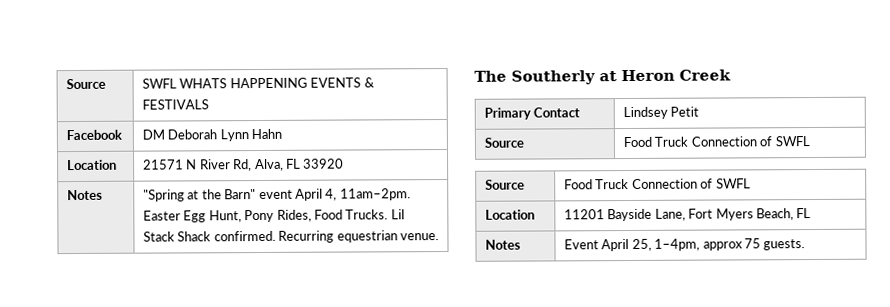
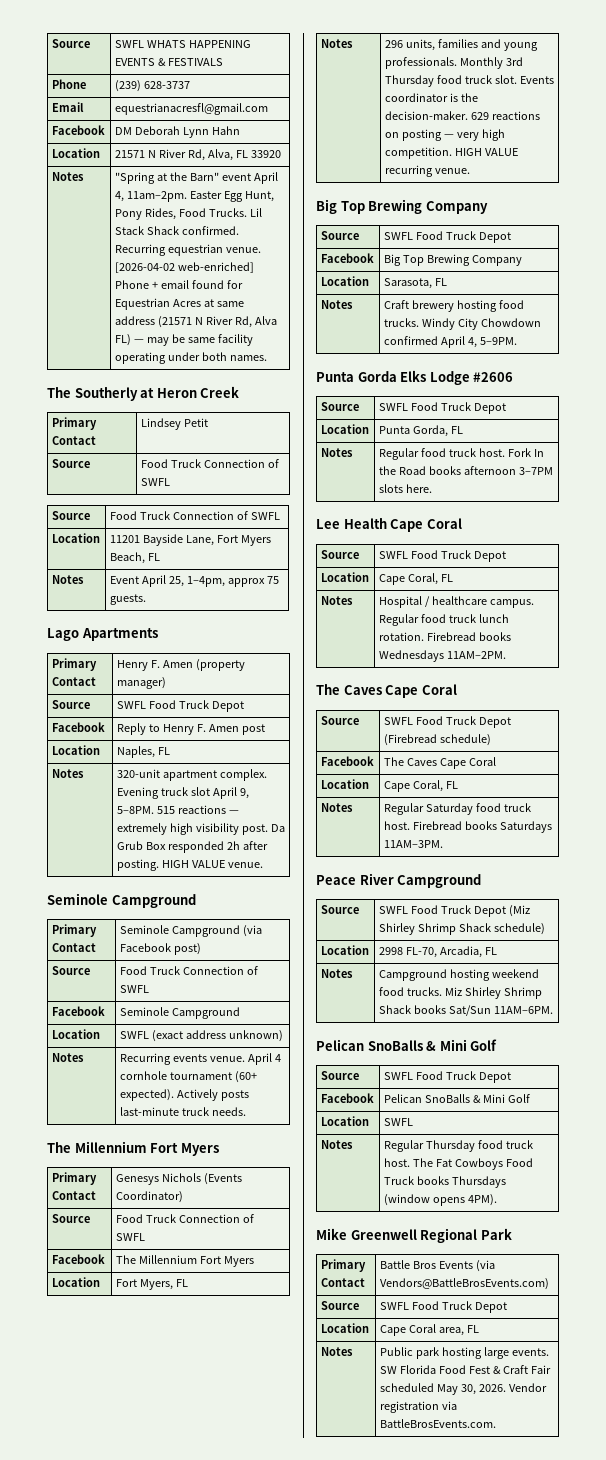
+ Phone | (239) 628-3737
+ Email | equestrianacresfl@gmail.com
+ [2026-04-02 web-enriched] Phone + email found for Equestrian Acres at same address (21571 N River Rd, Alva FL) — may be same facility operating under both names.
+ Lago Apartments
+ Primary Contact | Henry F. Amen (property manager)
+ Source | SWFL Food Truck Depot
+ Facebook | Reply to Henry F. Amen post
+ Location | Naples, FL
+ Notes | 320-unit apartment complex. Evening truck slot April 9, 5–8PM. 515 reactions — extremely high visibility post. Da Grub Box responded 2h after posting. HIGH VALUE venue.
+ Seminole Campground
+ Primary Contact | Seminole Campground (via Facebook post)
+ Source | Food Truck Connection of SWFL
+ Facebook | Seminole Campground
+ Location | SWFL (exact address unknown)
+ Notes | Recurring events venue. April 4 cornhole tournament (60+ expected). Actively posts last-minute truck needs.
+ The Millennium Fort Myers
+ Primary Contact | Genesys Nichols (Events Coordinator)
+ Source | Food Truck Connection of SWFL
+ Facebook | The Millennium Fort Myers
+ Location | Fort Myers, FL
+ Notes | 296 units, families and young professionals. Monthly 3rd Thursday food truck slot. Events coordinator is the decision-maker. 629 reactions on posting — very high competition. HIGH VALUE recurring venue.
+ Big Top Brewing Company
+ Source | SWFL Food Truck Depot
+ Facebook | Big Top Brewing Company
+ Location | Sarasota, FL
+ Notes | Craft brewery hosting food trucks. Windy City Chowdown confirmed April 4, 5–9PM.
+ Punta Gorda Elks Lodge #2606
+ Source | SWFL Food Truck Depot
+ Location | Punta Gorda, FL
+ Notes | Regular food truck host. Fork In the Road books afternoon 3–7PM slots here.
+ Lee Health Cape Coral
+ Source | SWFL Food Truck Depot
+ Location | Cape Coral, FL
+ Notes | Hospital / healthcare campus. Regular food truck lunch rotation. Firebread books Wednesdays 11AM–2PM.
+ The Caves Cape Coral
+ Source | SWFL Food Truck Depot (Firebread schedule)
+ Facebook | The Caves Cape Coral
+ Location | Cape Coral, FL
+ Notes | Regular Saturday food truck host. Firebread books Saturdays 11AM–3PM.
+ Peace River Campground
+ Source | SWFL Food Truck Depot (Miz Shirley Shrimp Shack schedule)
+ Location | 2998 FL-70, Arcadia, FL
+ Notes | Campground hosting weekend food trucks. Miz Shirley Shrimp Shack books Sat/Sun 11AM–6PM.
+ Pelican SnoBalls & Mini Golf
+ Source | SWFL Food Truck Depot
+ Facebook | Pelican SnoBalls & Mini Golf
+ Location | SWFL
+ Notes | Regular Thursday food truck host. The Fat Cowboys Food Truck books Thursdays (window opens 4PM).
+ Mike Greenwell Regional Park
+ Primary Contact | Battle Bros Events (via Vendors@BattleBrosEvents.com)
+ Source | SWFL Food Truck Depot
+ Location | Cape Coral area, FL
+ Notes | Public park hosting large events. SW Florida Food Fest & Craft Fair scheduled May 30, 2026. Vendor registration via BattleBrosEvents.com.

